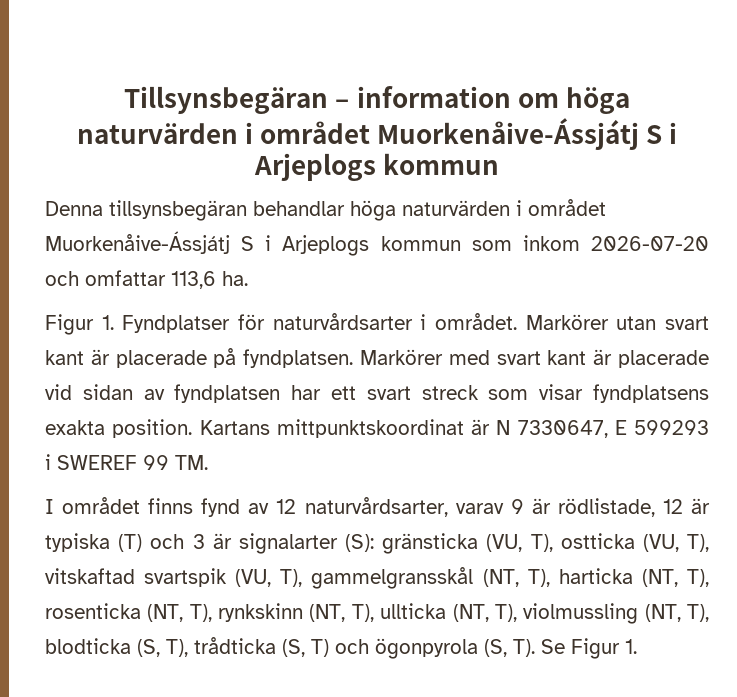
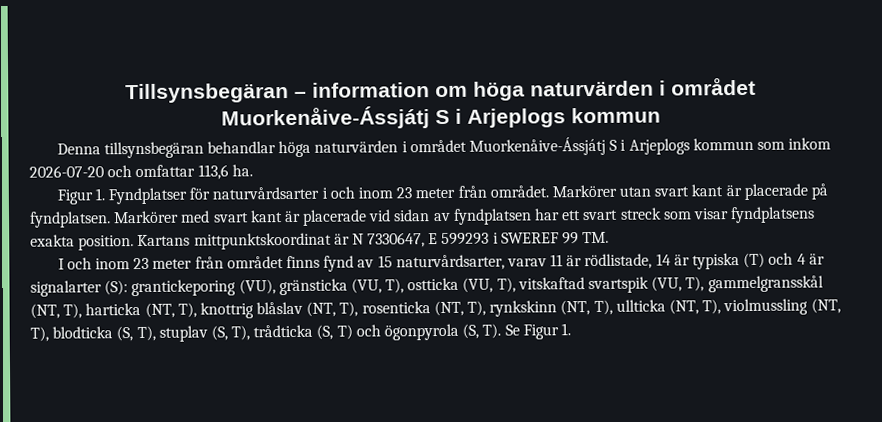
- Figur 1. Fyndplatser för naturvårdsarter i området.
+ Figur 1. Fyndplatser för naturvårdsarter i och inom 23 meter från området.
- I området finns fynd av 12 naturvårdsarter, varav 9 är rödlistade, 12 är typiska (T) och 3 är signalarter (S): gränsticka (VU, T), ostticka (VU, T), vitskaftad svartspik (VU, T), gammelgransskål (NT, T), harticka (NT, T), rosenticka (NT, T), rynkskinn (NT, T), ullticka (NT, T), violmussling (NT, T), blodticka (S, T), trådticka (S, T) och ögonpyrola (S, T). Se Figur 1.
+ I och inom 23 meter från området finns fynd av 15 naturvårdsarter, varav 11 är rödlistade, 14 är typiska (T) och 4 är signalarter (S): grantickeporing (VU), gränsticka (VU, T), ostticka (VU, T), vitskaftad svartspik (VU, T), gammelgransskål (NT, T), harticka (NT, T), knottrig blåslav (NT, T), rosenticka (NT, T), rynkskinn (NT, T), ullticka (NT, T), violmussling (NT, T), blodticka (S, T), stuplav (S, T), trådticka (S, T) och ögonpyrola (S, T). Se Figur 1.

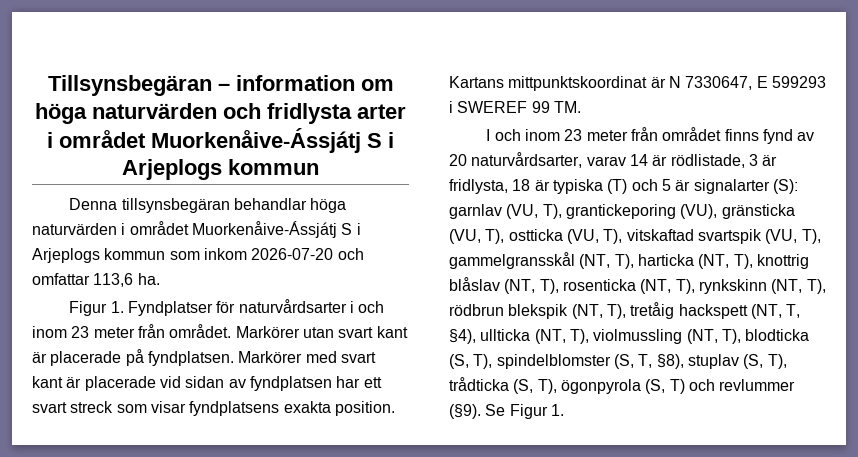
- Tillsynsbegäran – information om höga naturvärden i området Muorkenåive-Ássjátj S i Arjeplogs kommun
+ Tillsynsbegäran – information om höga naturvärden och fridlysta arter i området Muorkenåive-Ássjátj S i Arjeplogs kommun
- I och inom 23 meter från området finns fynd av 15 naturvårdsarter, varav 11 är rödlistade, 14 är typiska (T) och 4 är signalarter (S):
+ I och inom 23 meter från området finns fynd av 20 naturvårdsarter, varav 14 är rödlistade, 3 är fridlysta, 18 är typiska (T) och 5 är signalarter (S):
- grantickeporing (VU), gränsticka (VU, T), ostticka (VU, T), vitskaftad svartspik (VU, T), gammelgransskål (NT, T), harticka (NT, T), knottrig blåslav (NT, T), rosenticka (NT, T), rynkskinn (NT, T), ullticka (NT, T), violmussling (NT, T), blodticka (S, T), stuplav (S, T), trådticka (S, T) och ögonpyrola (S, T). Se Figur 1.
+ garnlav (VU, T), grantickeporing (VU), gränsticka (VU, T), ostticka (VU, T), vitskaftad svartspik (VU, T), gammelgransskål (NT, T), harticka (NT, T), knottrig blåslav (NT, T), rosenticka (NT, T), rynkskinn (NT, T), rödbrun blekspik (NT, T), tretåig hackspett (NT, T, §4), ullticka (NT, T), violmussling (NT, T), blodticka (S, T), spindelblomster (S, T, §8), stuplav (S, T), trådticka (S, T), ögonpyrola (S, T) och revlummer (§9). Se Figur 1.

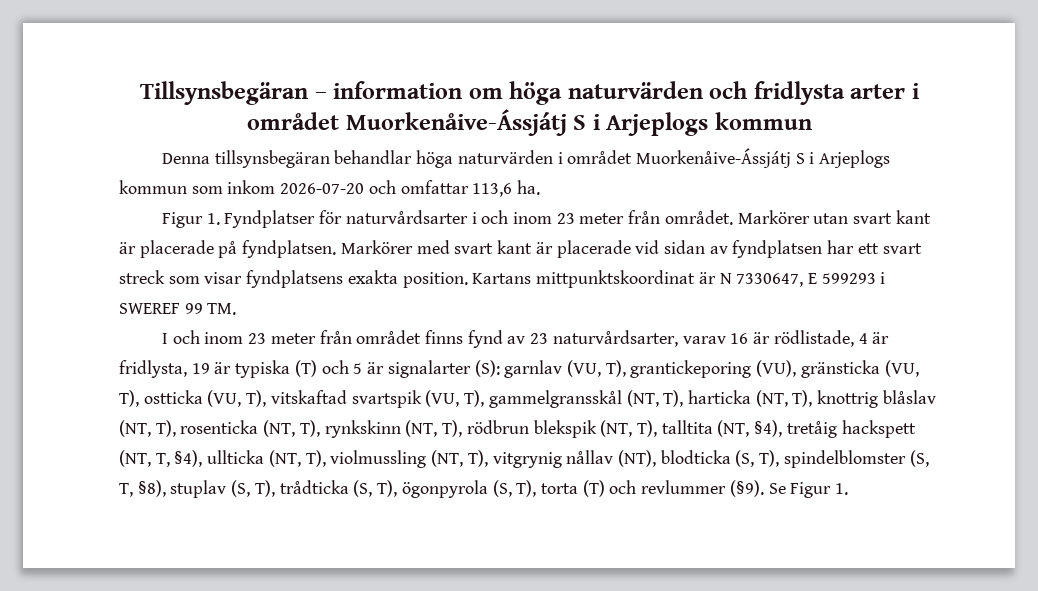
- I och inom 23 meter från området finns fynd av 20 naturvårdsarter, varav 14 är rödlistade, 3 är fridlysta, 18 är typiska (T) och 5 är signalarter (S):
+ I och inom 23 meter från området finns fynd av 23 naturvårdsarter, varav 16 är rödlistade, 4 är fridlysta, 19 är typiska (T) och 5 är signalarter (S):
- garnlav (VU, T), grantickeporing (VU), gränsticka (VU, T), ostticka (VU, T), vitskaftad svartspik (VU, T), gammelgransskål (NT, T), harticka (NT, T), knottrig blåslav (NT, T), rosenticka (NT, T), rynkskinn (NT, T), rödbrun blekspik (NT, T), tretåig hackspett (NT, T, §4), ullticka (NT, T), violmussling (NT, T), blodticka (S, T), spindelblomster (S, T, §8), stuplav (S, T), trådticka (S, T), ögonpyrola (S, T) och revlummer (§9).
+ garnlav (VU, T), grantickeporing (VU), gränsticka (VU, T), ostticka (VU, T), vitskaftad svartspik (VU, T), gammelgransskål (NT, T), harticka (NT, T), knottrig blåslav (NT, T), rosenticka (NT, T), rynkskinn (NT, T), rödbrun blekspik (NT, T), talltita (NT, §4), tretåig hackspett (NT, T, §4), ullticka (NT, T), violmussling (NT, T), vitgrynig nållav (NT), blodticka (S, T), spindelblomster (S, T, §8), stuplav (S, T), trådticka (S, T), ögonpyrola (S, T), torta (T) och revlummer (§9).

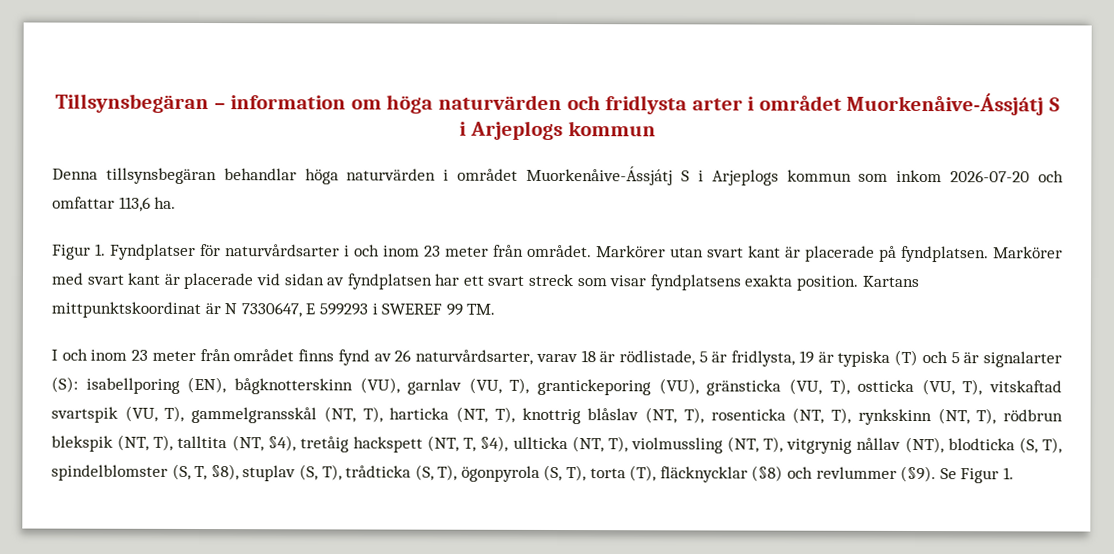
- I och inom 23 meter från området finns fynd av 23 naturvårdsarter, varav 16 är rödlistade, 4 är fridlysta, 19 är typiska (T) och 5 är signalarter (S):
+ I och inom 23 meter från området finns fynd av 26 naturvårdsarter, varav 18 är rödlistade, 5 är fridlysta, 19 är typiska (T) och 5 är signalarter (S):
- garnlav (VU, T), grantickeporing (VU), gränsticka (VU, T), ostticka (VU, T), vitskaftad svartspik (VU, T), gammelgransskål (NT, T), harticka (NT, T), knottrig blåslav (NT, T), rosenticka (NT, T), rynkskinn (NT, T), rödbrun blekspik (NT, T), talltita (NT, §4), tretåig hackspett (NT, T, §4), ullticka (NT, T), violmussling (NT, T), vitgrynig nållav (NT), blodticka (S, T), spindelblomster (S, T, §8), stuplav (S, T), trådticka (S, T), ögonpyrola (S, T), torta (T) och revlummer (§9).
+ isabellporing (EN), bågknotterskinn (VU), garnlav (VU, T), grantickeporing (VU), gränsticka (VU, T), ostticka (VU, T), vitskaftad svartspik (VU, T), gammelgransskål (NT, T), harticka (NT, T), knottrig blåslav (NT, T), rosenticka (NT, T), rynkskinn (NT, T), rödbrun blekspik (NT, T), talltita (NT, §4), tretåig hackspett (NT, T, §4), ullticka (NT, T), violmussling (NT, T), vitgrynig nållav (NT), blodticka (S, T), spindelblomster (S, T, §8), stuplav (S, T), trådticka (S, T), ögonpyrola (S, T), torta (T), fläcknycklar (§8) och revlummer (§9).

